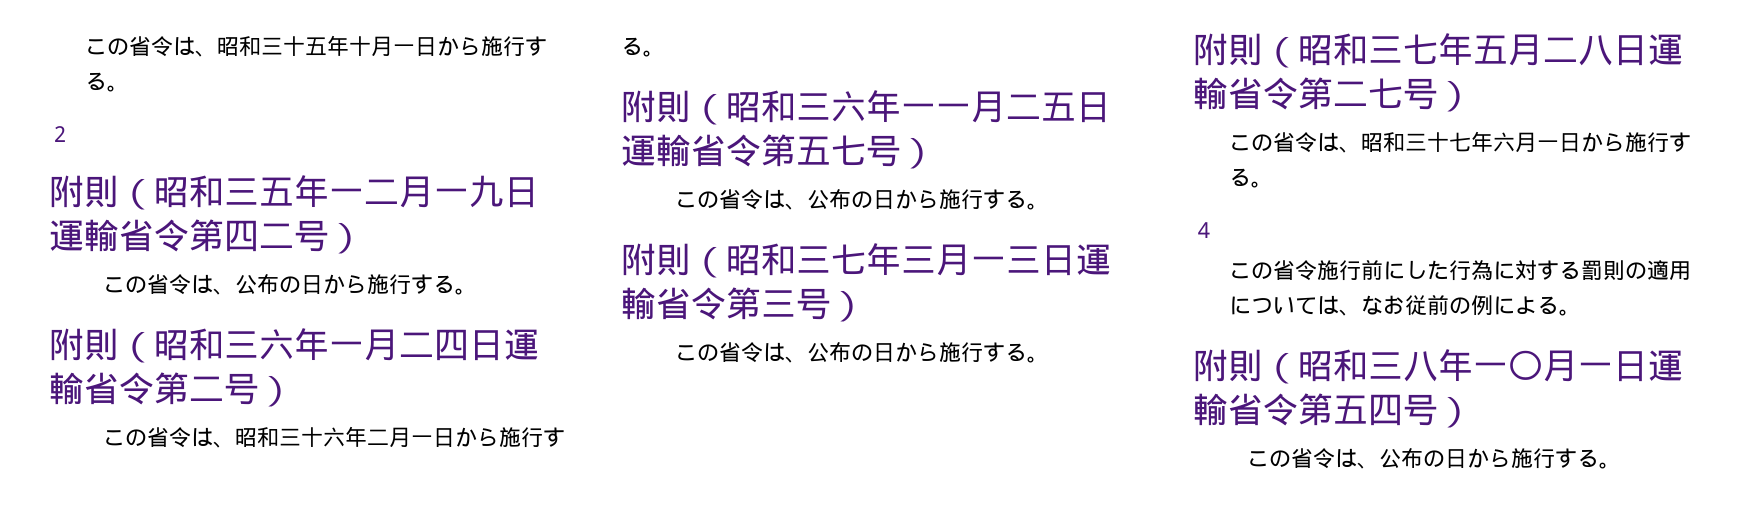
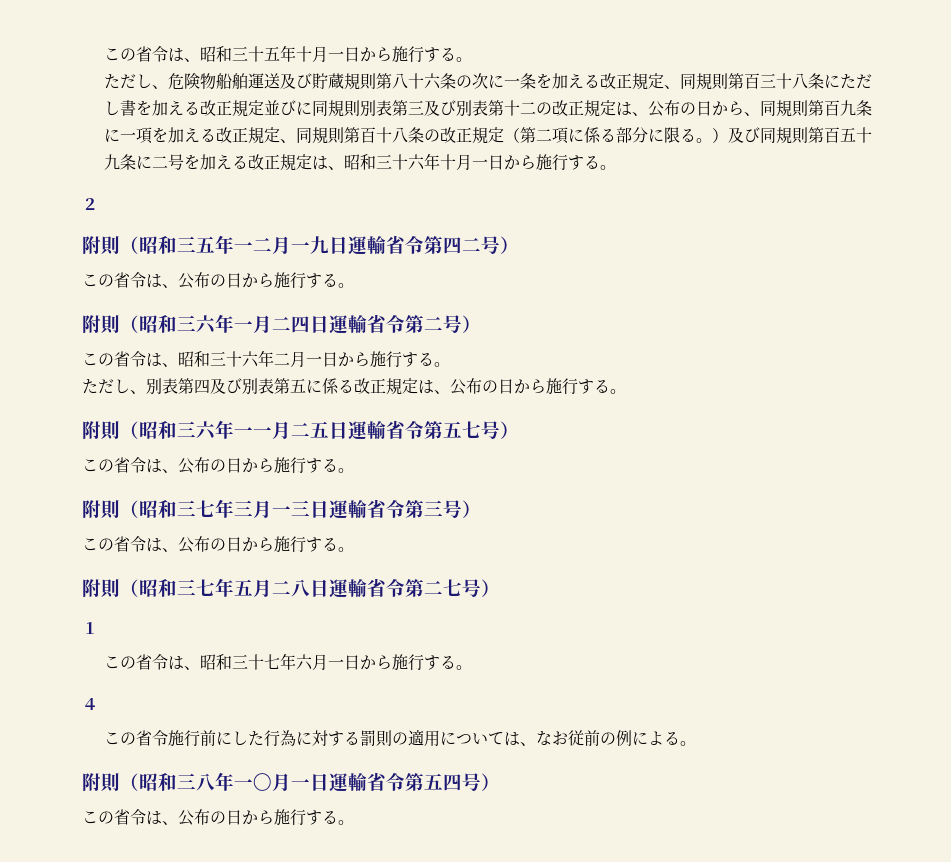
+ ただし、危険物船舶運送及び貯蔵規則第八十六条の次に一条を加える改正規定、同規則第百三十八条にただし書を加える改正規定並びに同規則別表第三及び別表第十二の改正規定は、公布の日から、同規則第百九条に一項を加える改正規定、同規則第百十八条の改正規定（第二項に係る部分に限る。）及び同規則第百五十九条に二号を加える改正規定は、昭和三十六年十月一日から施行する。
+ ただし、別表第四及び別表第五に係る改正規定は、公布の日から施行する。
+ １

